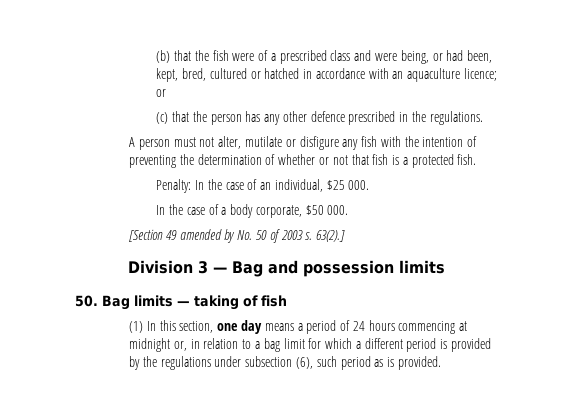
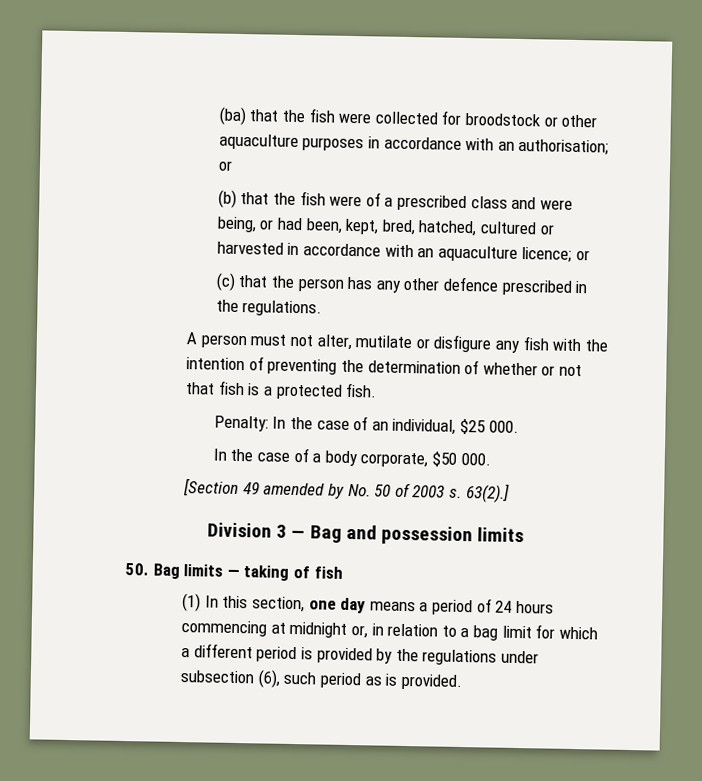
+ (ba) that the fish were collected for broodstock or other aquaculture purposes in accordance with an authorisation; or
- (b) that the fish were of a prescribed class and were being, or had been, kept, bred, cultured or hatched in accordance with an aquaculture licence; or
+ (b) that the fish were of a prescribed class and were being, or had been, kept, bred, hatched, cultured or harvested in accordance with an aquaculture licence; or

